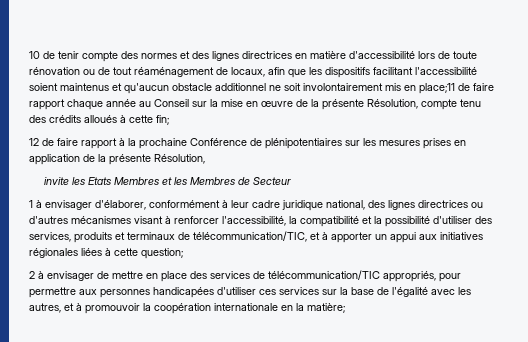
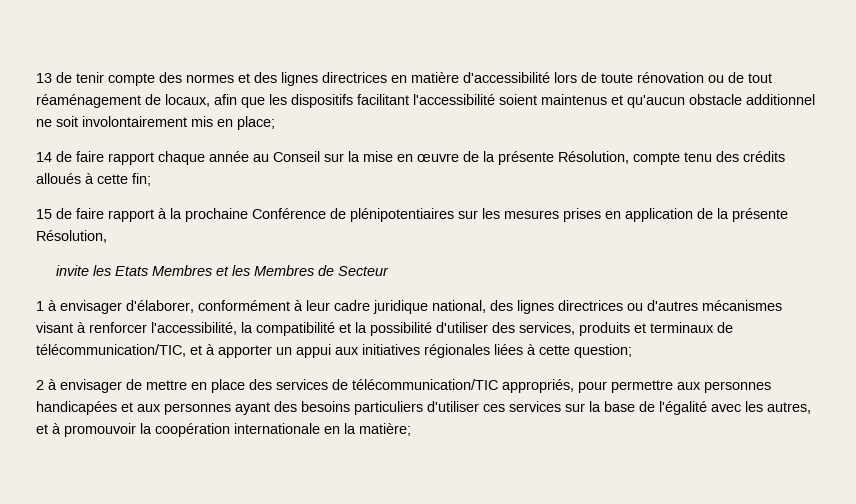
- 10 de tenir compte des normes et des lignes directrices en matière d'accessibilité lors de toute rénovation ou de tout réaménagement de locaux, afin que les dispositifs facilitant l'accessibilité soient maintenus et qu'aucun obstacle additionnel ne soit involontairement mis en place;11 de faire rapport chaque année au Conseil sur la mise en œuvre de la présente Résolution, compte tenu des crédits alloués à cette fin;
+ 13 de tenir compte des normes et des lignes directrices en matière d'accessibilité lors de toute rénovation ou de tout réaménagement de locaux, afin que les dispositifs facilitant l'accessibilité soient maintenus et qu'aucun obstacle additionnel ne soit involontairement mis en place;
+ 14 de faire rapport chaque année au Conseil sur la mise en œuvre de la présente Résolution, compte tenu des crédits alloués à cette fin;
- 12 de faire rapport à la prochaine Conférence de plénipotentiaires sur les mesures prises en application de la présente Résolution,
+ 15 de faire rapport à la prochaine Conférence de plénipotentiaires sur les mesures prises en application de la présente Résolution,
- 2 à envisager de mettre en place des services de télécommunication/TIC appropriés, pour permettre aux personnes handicapées d'utiliser ces services sur la base de l'égalité avec les autres, et à promouvoir la coopération internationale en la matière;
+ 2 à envisager de mettre en place des services de télécommunication/TIC appropriés, pour permettre aux personnes handicapées et aux personnes ayant des besoins particuliers d'utiliser ces services sur la base de l'égalité avec les autres, et à promouvoir la coopération internationale en la matière;

